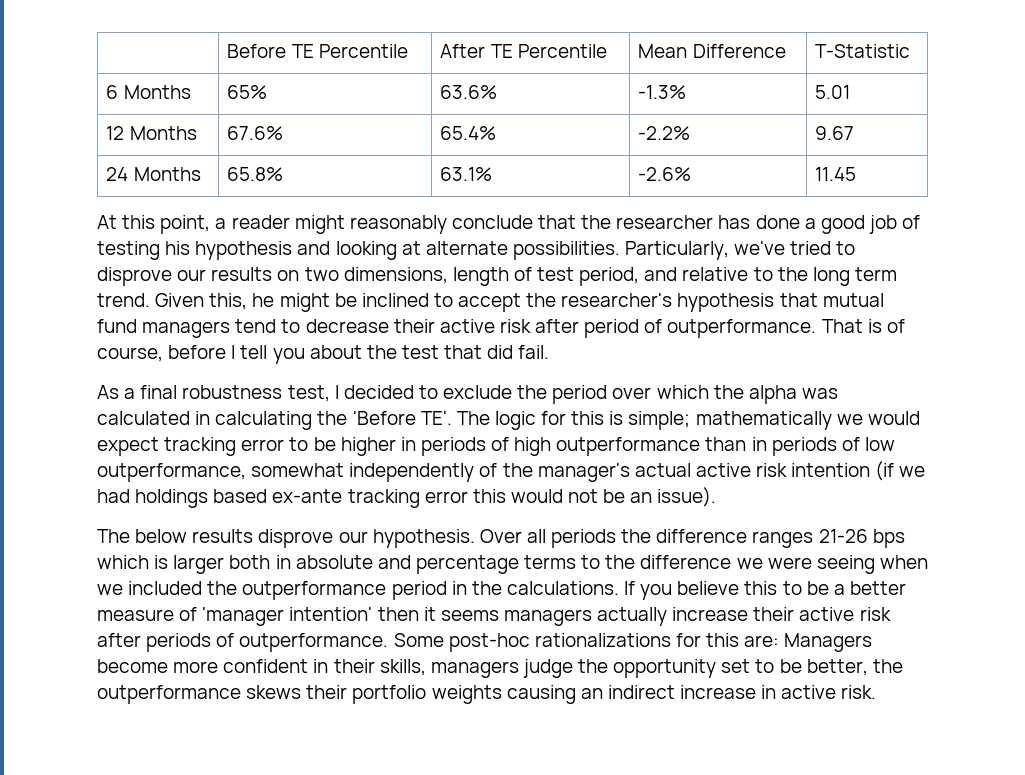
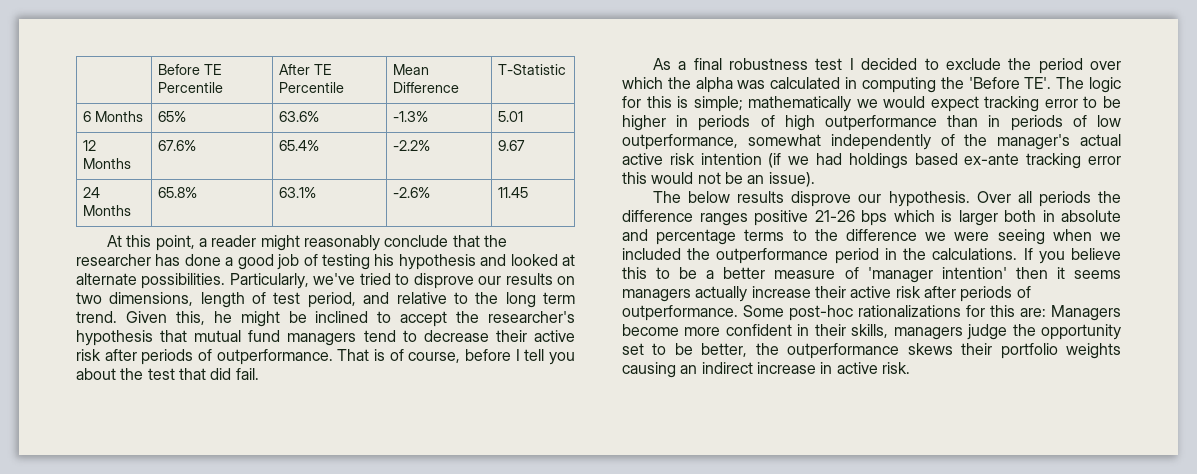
- At this point, a reader might reasonably conclude that the researcher has done a good job of testing his hypothesis and looking at alternate possibilities.
+ At this point, a reader might reasonably conclude that the researcher has done a good job of testing his hypothesis and looked at alternate possibilities.
- Given this, he might be inclined to accept the researcher's hypothesis that mutual fund managers tend to decrease their active risk after period of outperformance.
+ Given this, he might be inclined to accept the researcher's hypothesis that mutual fund managers tend to decrease their active risk after periods of outperformance.
- As a final robustness test, I decided to exclude the period over which the alpha was calculated in calculating the 'Before TE'. The logic for this is simple;
+ As a final robustness test I decided to exclude the period over which the alpha was calculated in computing the 'Before TE'. The logic for this is simple;
- Over all periods the difference ranges 21-26 bps which is larger both in absolute and percentage terms to the difference we were seeing when we included the outperformance period in the calculations.
+ Over all periods the difference ranges positive 21-26 bps which is larger both in absolute and percentage terms to the difference we were seeing when we included the outperformance period in the calculations.

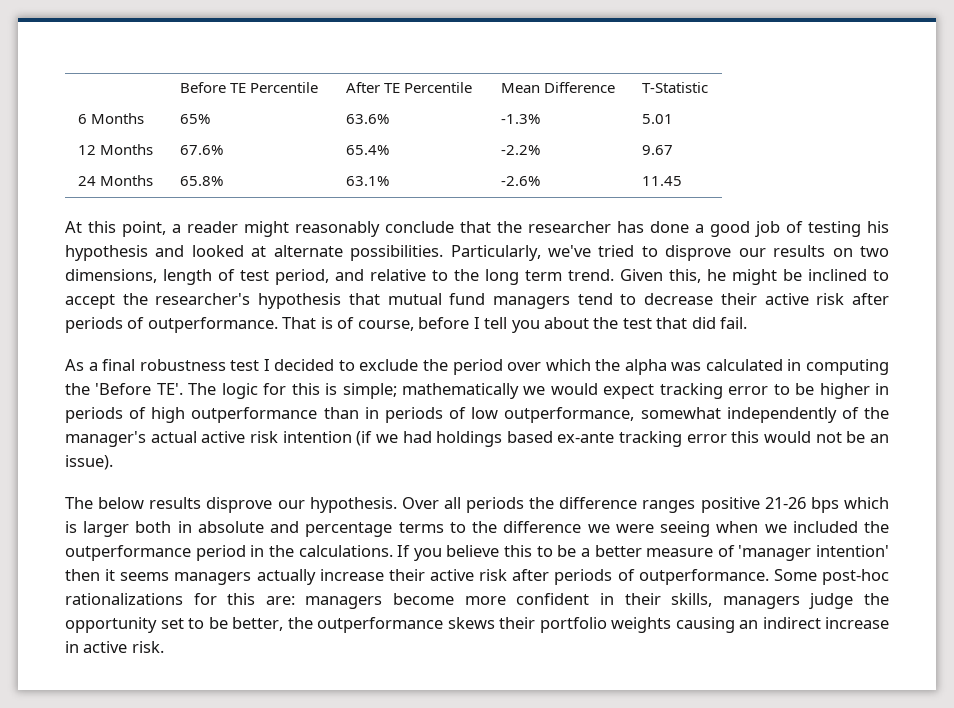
- Some post-hoc rationalizations for this are: Managers become more confident in their skills, managers judge the opportunity set to be better, the outperformance skews their portfolio weights causing an indirect increase in active risk.
+ Some post-hoc rationalizations for this are: managers become more confident in their skills, managers judge the opportunity set to be better, the outperformance skews their portfolio weights causing an indirect increase in active risk.

